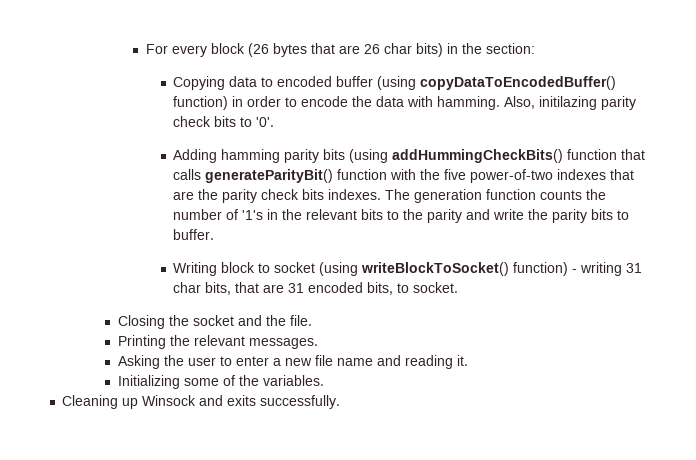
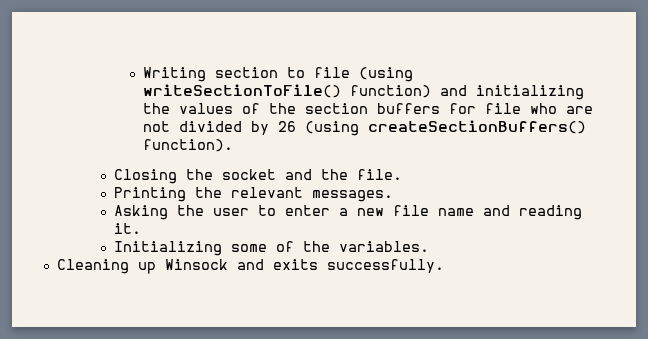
- For every block (26 bytes that are 26 char bits) in the section:
- Copying data to encoded buffer (using copyDataToEncodedBuffer() function) in order to encode the data with hamming. Also, initilazing parity check bits to '0'.
- Adding hamming parity bits (using addHummingCheckBits() function that calls generateParityBit() function with the five power-of-two indexes that are the parity check bits indexes. The generation function counts the number of '1's in the relevant bits to the parity and write the parity bits to buffer.
- Writing block to socket (using writeBlockToSocket() function) - writing 31 char bits, that are 31 encoded bits, to socket.
+ Writing section to file (using writeSectionToFile() function) and initializing the values of the section buffers for file who are not divided by 26 (using createSectionBuffers() function).

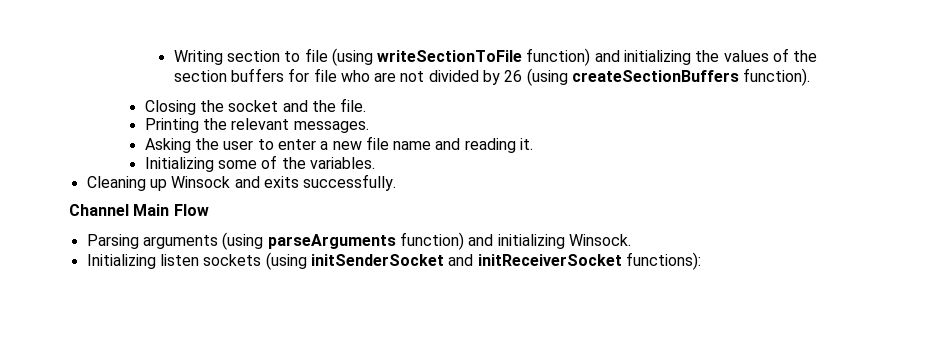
- Writing section to file (using writeSectionToFile() function) and initializing the values of the section buffers for file who are not divided by 26 (using createSectionBuffers() function).
+ Writing section to file (using writeSectionToFile function) and initializing the values of the section buffers for file who are not divided by 26 (using createSectionBuffers function).
+ Channel Main Flow
+ Parsing arguments (using parseArguments function) and initializing Winsock.
+ Initializing listen sockets (using initSenderSocket and initReceiverSocket functions):

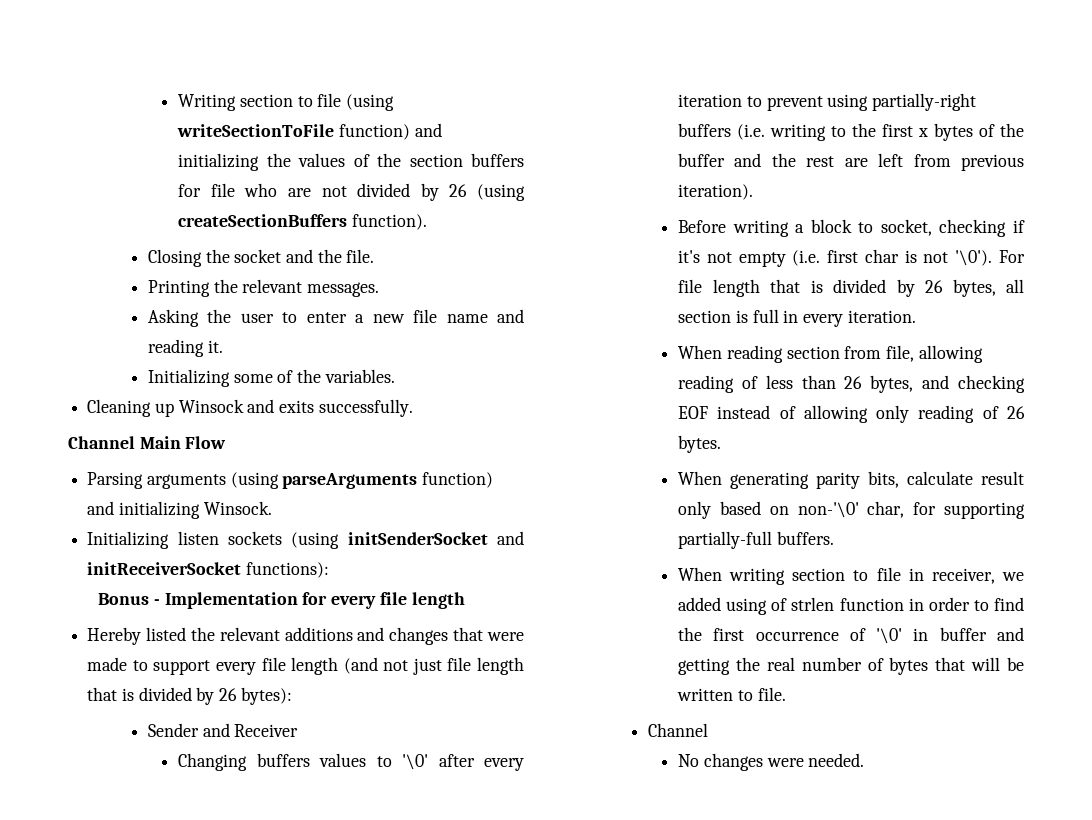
+ Bonus - Implementation for every file length
+ Hereby listed the relevant additions and changes that were made to support every file length (and not just file length that is divided by 26 bytes):
+ Sender and Receiver
+ Changing buffers values to '\0' after every iteration to prevent using partially-right buffers (i.e. writing to the first x bytes of the buffer and the rest are left from previous iteration).
+ Before writing a block to socket, checking if it's not empty (i.e. first char is not '\0'). For file length that is divided by 26 bytes, all section is full in every iteration.
+ When reading section from file, allowing reading of less than 26 bytes, and checking EOF instead of allowing only reading of 26 bytes.
+ When generating parity bits, calculate result only based on non-'\0' char, for supporting partially-full buffers.
+ When writing section to file in receiver, we added using of strlen function in order to find the first occurrence of '\0' in buffer and getting the real number of bytes that will be written to file.
+ Channel
+ No changes were needed.

